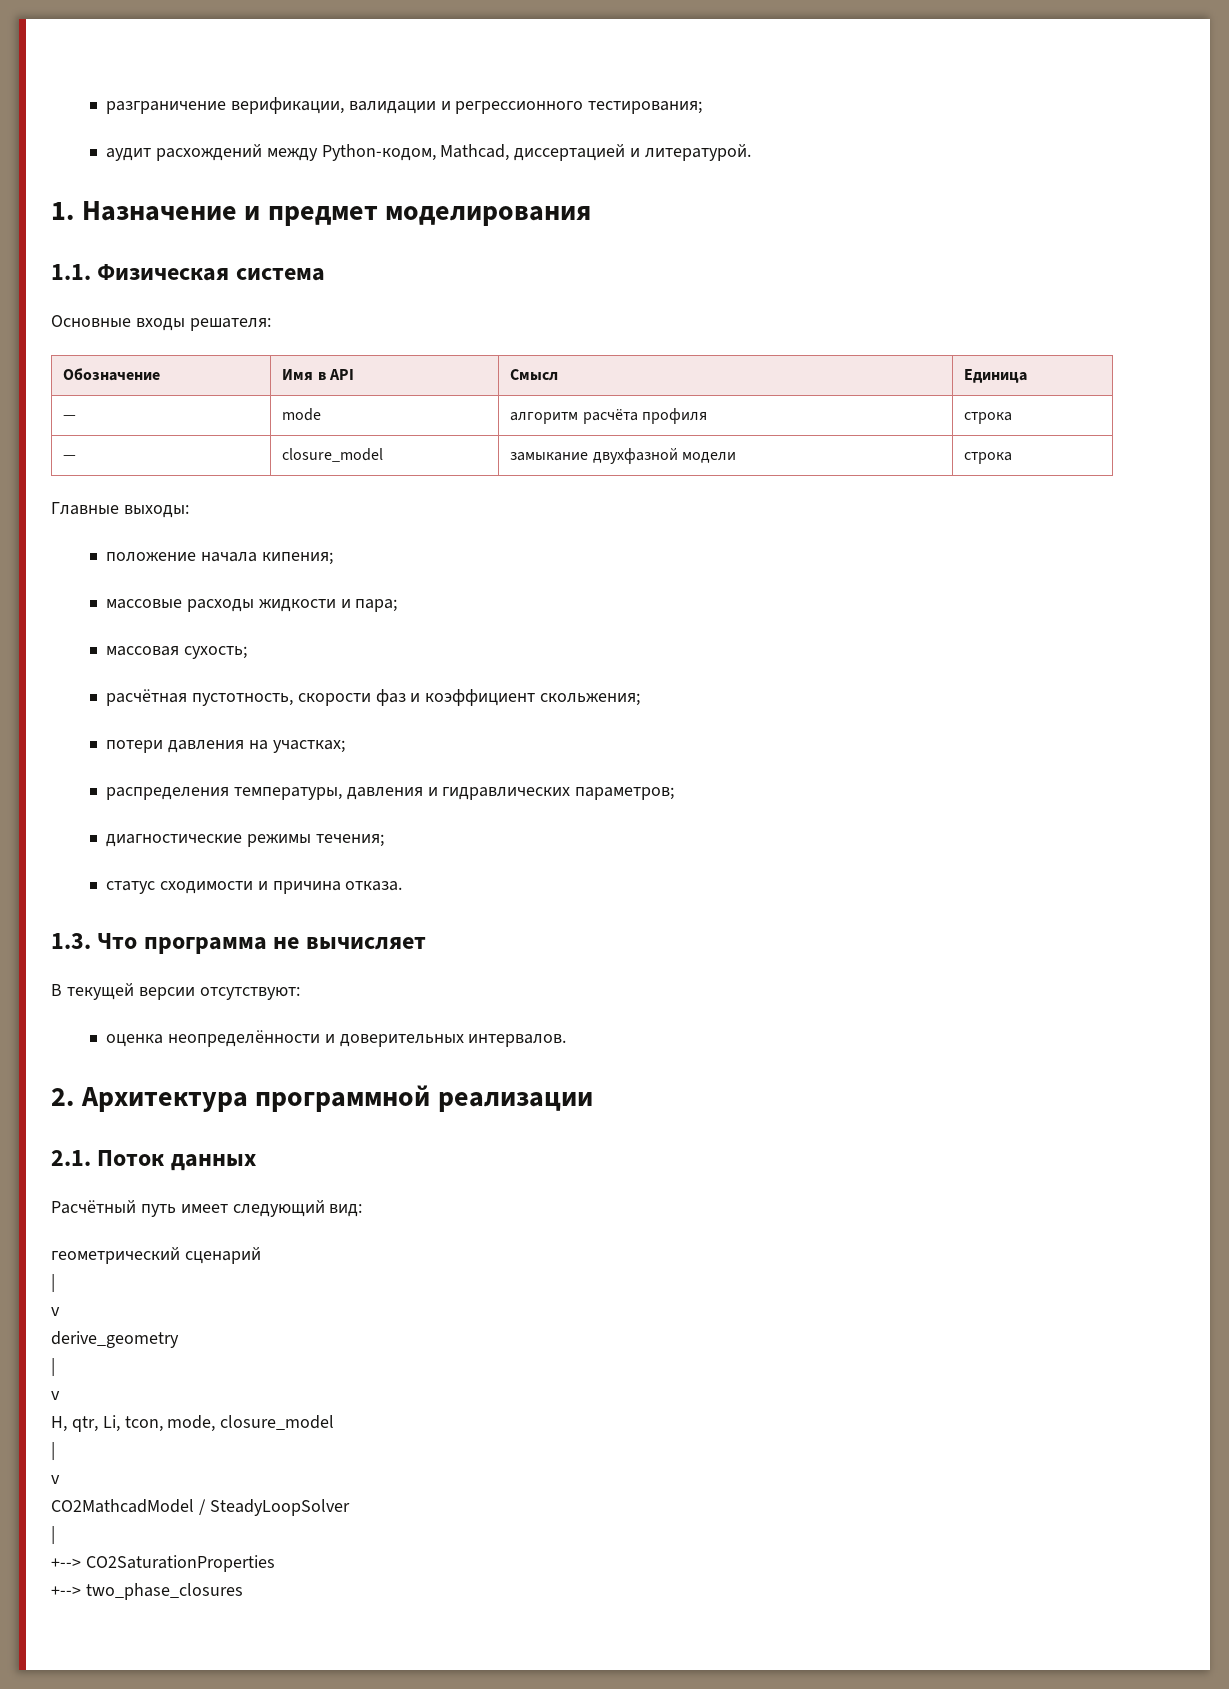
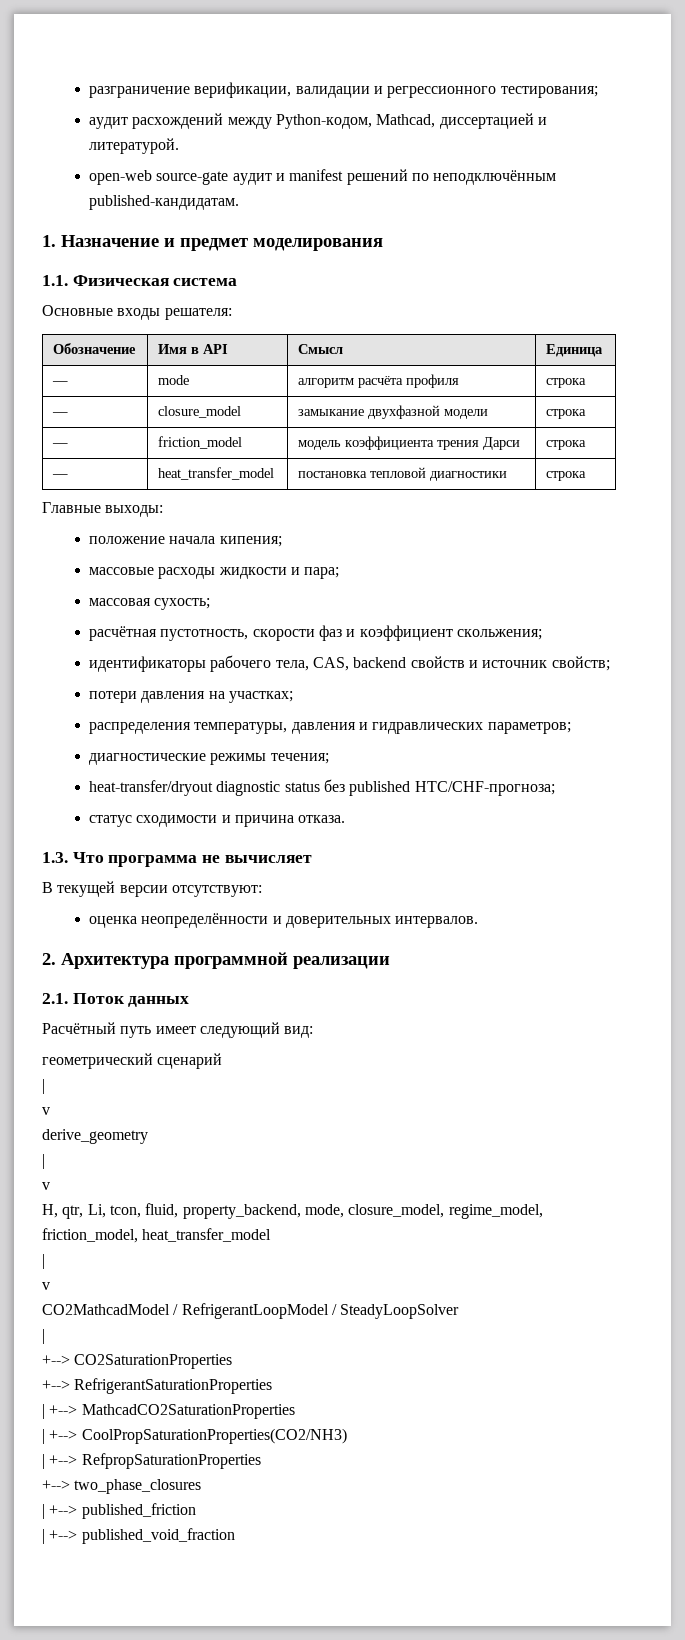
+ open-web source-gate аудит и manifest решений по неподключённым published-кандидатам.
+ — | friction_model | модель коэффициента трения Дарси | строка
+ — | heat_transfer_model | постановка тепловой диагностики | строка
+ идентификаторы рабочего тела, CAS, backend свойств и источник свойств;
+ heat-transfer/dryout diagnostic status без published HTC/CHF-прогноза;
- H, qtr, Li, tcon, mode, closure_model
+ H, qtr, Li, tcon, fluid, property_backend, mode, closure_model, regime_model, friction_model, heat_transfer_model
- CO2MathcadModel / SteadyLoopSolver
+ CO2MathcadModel / RefrigerantLoopModel / SteadyLoopSolver
+ +--> RefrigerantSaturationProperties
+ | +--> MathcadCO2SaturationProperties
+ | +--> CoolPropSaturationProperties(CO2/NH3)
+ | +--> RefpropSaturationProperties
  +--> two_phase_closures
+ | +--> published_friction
+ | +--> published_void_fraction

